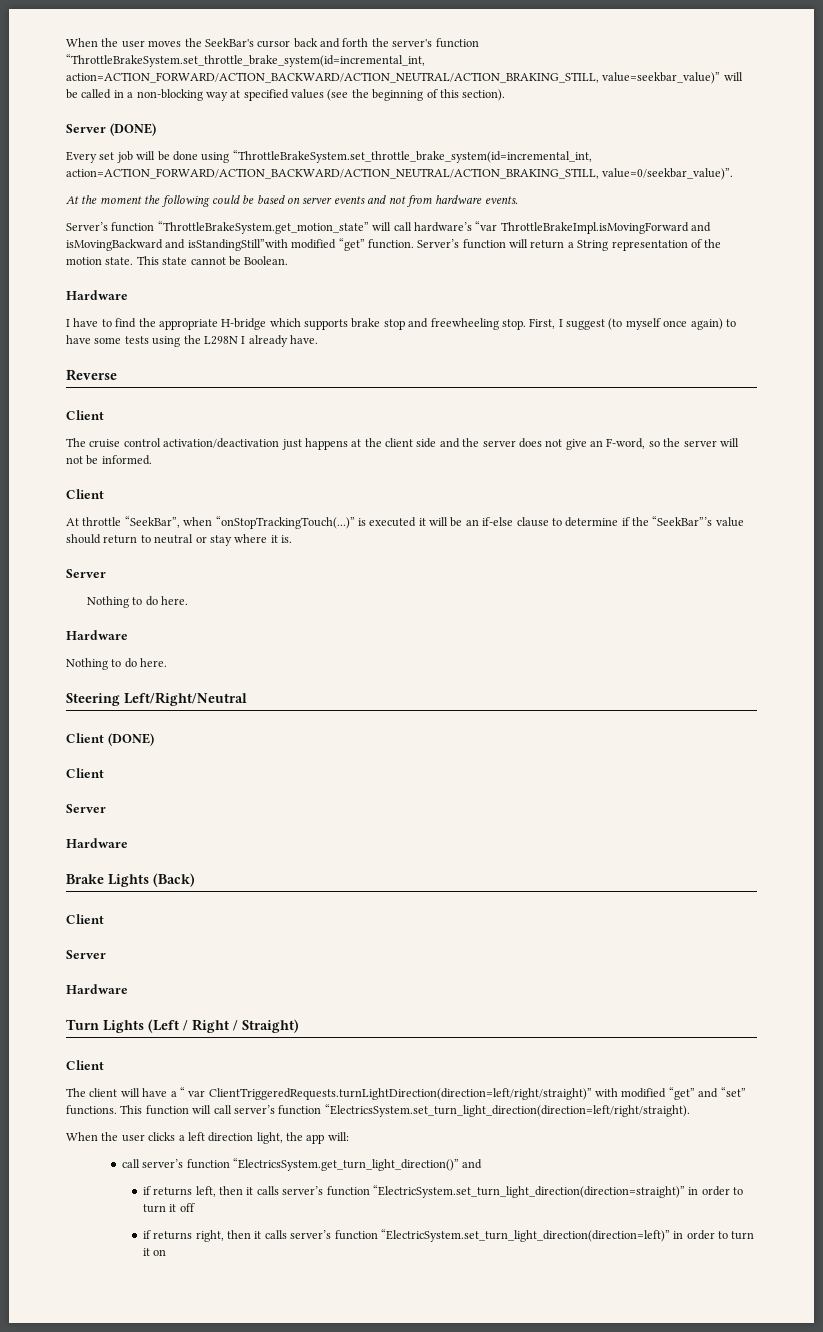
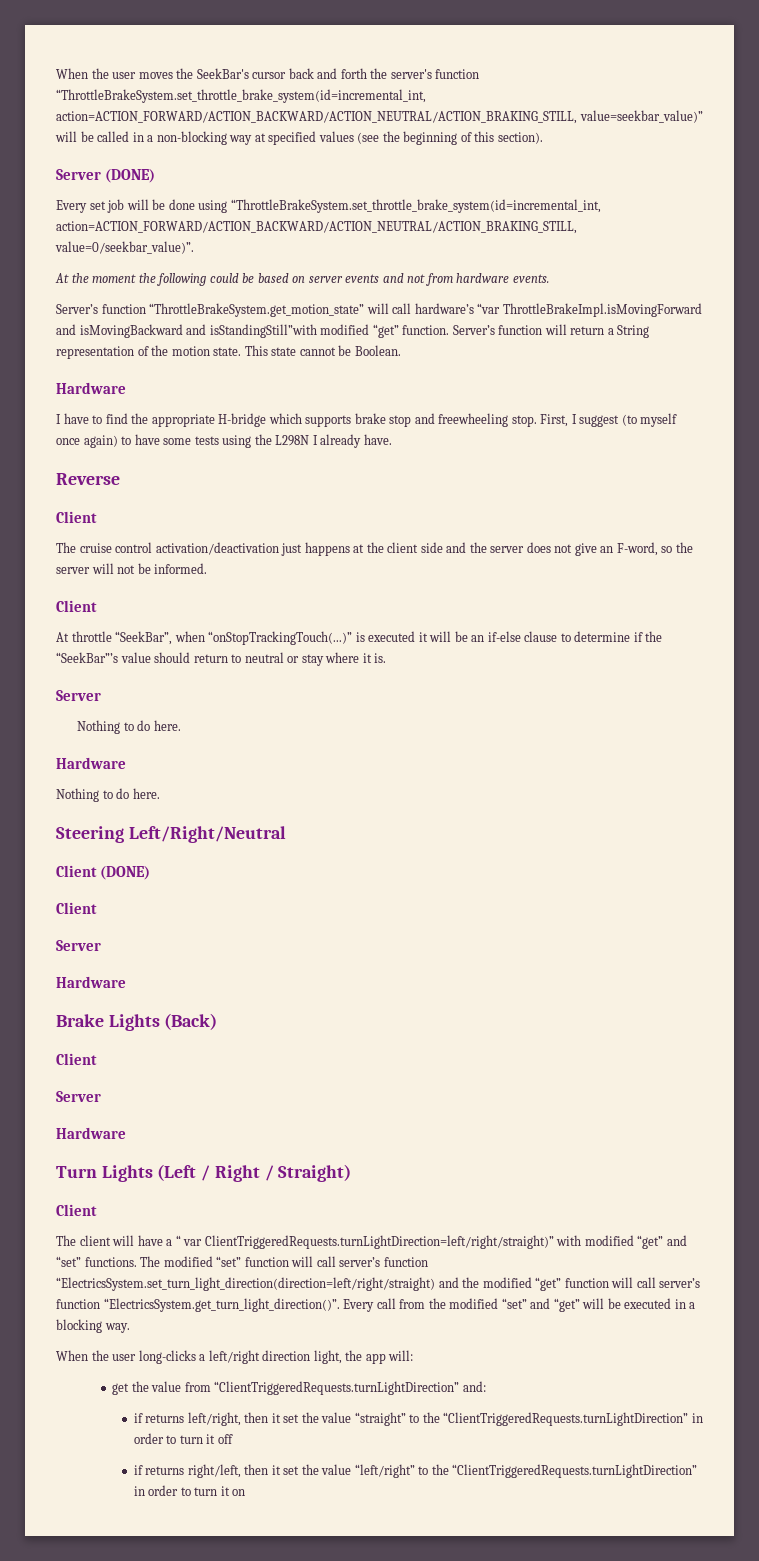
- The client will have a “ var ClientTriggeredRequests.turnLightDirection(direction=left/right/straight)” with modified “get” and “set” functions.
+ The client will have a “ var ClientTriggeredRequests.turnLightDirection=left/right/straight)” with modified “get” and “set” functions.
- This function will call server’s function “ElectricsSystem.set_turn_light_direction(direction=left/right/straight).
- When the user clicks a left direction light, the app will:
+ The modified “set” function will call server’s function “ElectricsSystem.set_turn_light_direction(direction=left/right/straight) and the modified “get” function will call server’s function “ElectricsSystem.get_turn_light_direction()”. Every call from the modified “set” and “get” will be executed in a blocking way.
+ When the user long-clicks a left/right direction light, the app will:
- call server’s function “ElectricsSystem.get_turn_light_direction()” and
- if returns left, then it calls server’s function “ElectricSystem.set_turn_light_direction(direction=straight)” in order to turn it off
+ get the value from “ClientTriggeredRequests.turnLightDirection” and:
+ if returns left/right, then it set the value “straight” to the “ClientTriggeredRequests.turnLightDirection” in order to turn it off
- if returns right, then it calls server’s function “ElectricSystem.set_turn_light_direction(direction=left)” in order to turn it on
+ if returns right/left, then it set the value “left/right” to the “ClientTriggeredRequests.turnLightDirection” in order to turn it on

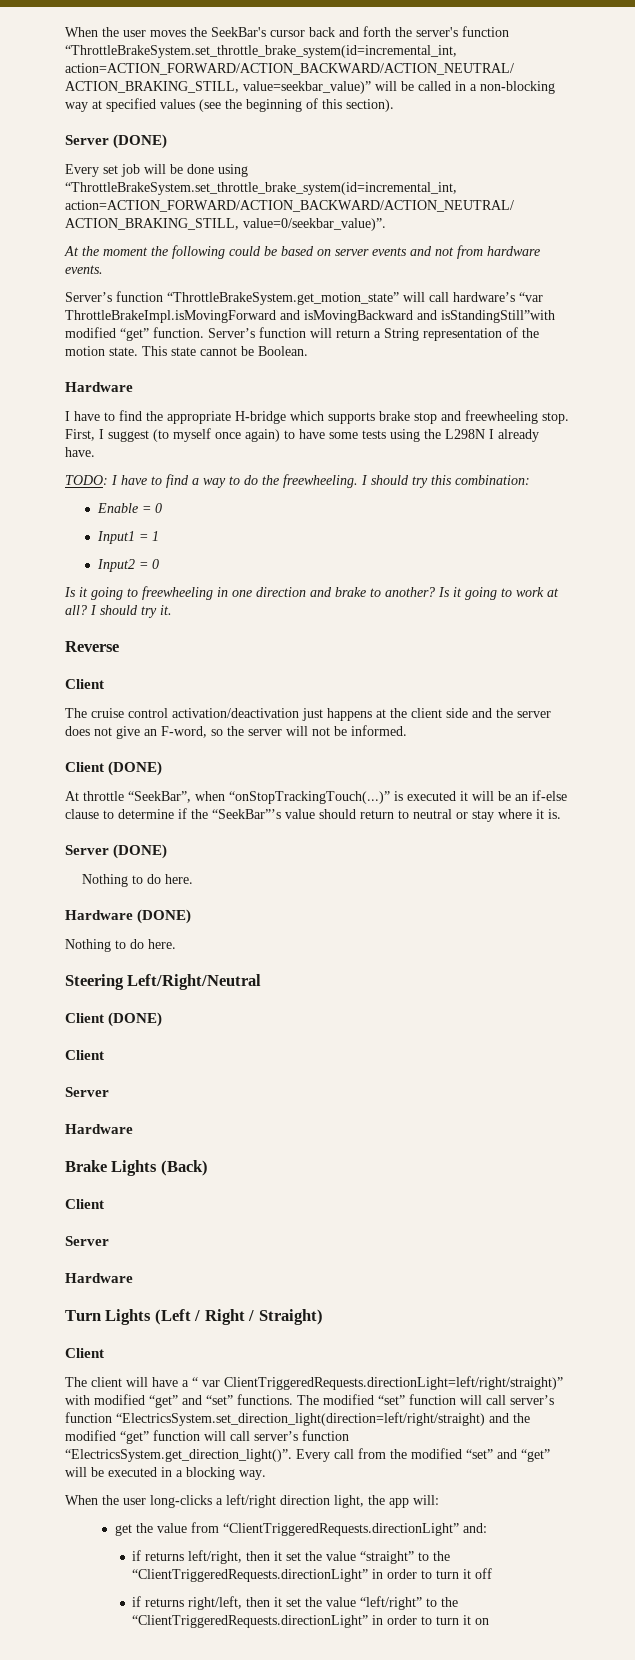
+ TODO: I have to find a way to do the freewheeling. I should try this combination:
+ Enable = 0
+ Input1 = 1
+ Input2 = 0
+ Is it going to freewheeling in one direction and brake to another? Is it going to work at all? I should try it.
  The cruise control activation/deactivation just happens at the client side and the server does not give an F-word, so the server will not be informed.
- Client
+ Client (DONE)
  At throttle “SeekBar”, when “onStopTrackingTouch(...)” is executed it will be an if-else clause to determine if the “SeekBar”’s value should return to neutral or stay where it is.
- Server
+ Server (DONE)
  Nothing to do here.
- Hardware
+ Hardware (DONE)
- The client will have a “ var ClientTriggeredRequests.turnLightDirection=left/right/straight)” with modified “get” and “set” functions.
+ The client will have a “ var ClientTriggeredRequests.directionLight=left/right/straight)” with modified “get” and “set” functions.
- The modified “set” function will call server’s function “ElectricsSystem.set_turn_light_direction(direction=left/right/straight) and the modified “get” function will call server’s function “ElectricsSystem.get_turn_light_direction()”. Every call from the modified “set” and “get” will be executed in a blocking way.
+ The modified “set” function will call server’s function “ElectricsSystem.set_direction_light(direction=left/right/straight) and the modified “get” function will call server’s function “ElectricsSystem.get_direction_light()”. Every call from the modified “set” and “get” will be executed in a blocking way.
- get the value from “ClientTriggeredRequests.turnLightDirection” and:
+ get the value from “ClientTriggeredRequests.directionLight” and:
- if returns left/right, then it set the value “straight” to the “ClientTriggeredRequests.turnLightDirection” in order to turn it off
+ if returns left/right, then it set the value “straight” to the “ClientTriggeredRequests.directionLight” in order to turn it off
- if returns right/left, then it set the value “left/right” to the “ClientTriggeredRequests.turnLightDirection” in order to turn it on
+ if returns right/left, then it set the value “left/right” to the “ClientTriggeredRequests.directionLight” in order to turn it on

